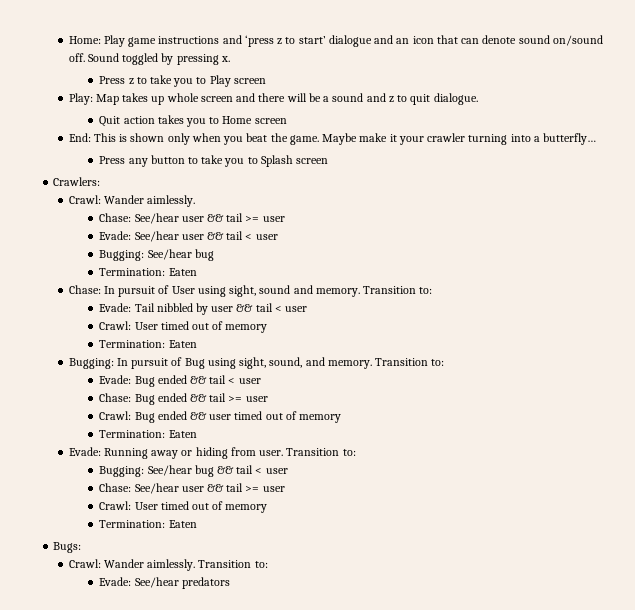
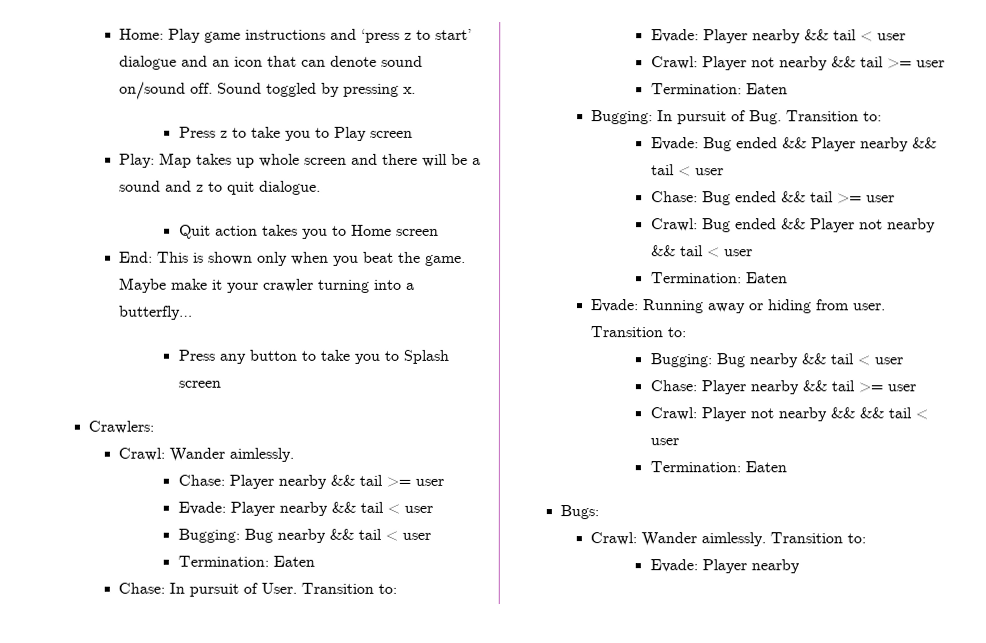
  Crawlers:
  Crawl: Wander aimlessly.
- Chase: See/hear user && tail >= user
- Evade: See/hear user && tail < user
- Bugging: See/hear bug
+ Chase: Player nearby && tail >= user
+ Evade: Player nearby && tail < user
+ Bugging: Bug nearby && tail < user
- Chase: In pursuit of User using sight, sound and memory. Transition to:
- Evade: Tail nibbled by user && tail < user
- Crawl: User timed out of memory
+ Chase: In pursuit of User. Transition to:
+ Evade: Player nearby && tail < user
+ Crawl: Player not nearby && tail >= user
- Bugging: In pursuit of Bug using sight, sound, and memory. Transition to:
+ Bugging: In pursuit of Bug. Transition to:
- Evade: Bug ended && tail < user
+ Evade: Bug ended && Player nearby && tail < user
- Crawl: Bug ended && user timed out of memory
+ Crawl: Bug ended && Player not nearby && tail < user
  Evade: Running away or hiding from user. Transition to:
- Bugging: See/hear bug && tail < user
- Chase: See/hear user && tail >= user
- Crawl: User timed out of memory
+ Bugging: Bug nearby && tail < user
+ Chase: Player nearby && tail >= user
+ Crawl: Player not nearby && && tail < user
  Crawl: Wander aimlessly. Transition to:
- Evade: See/hear predators
+ Evade: Player nearby

